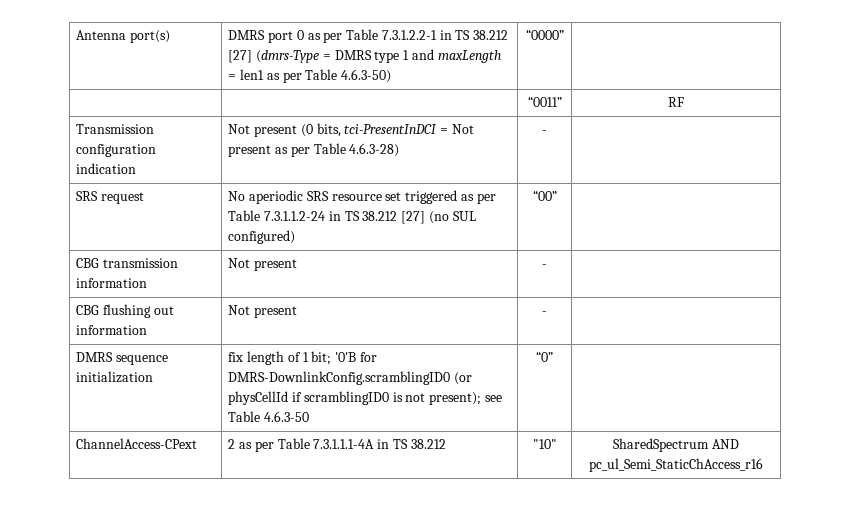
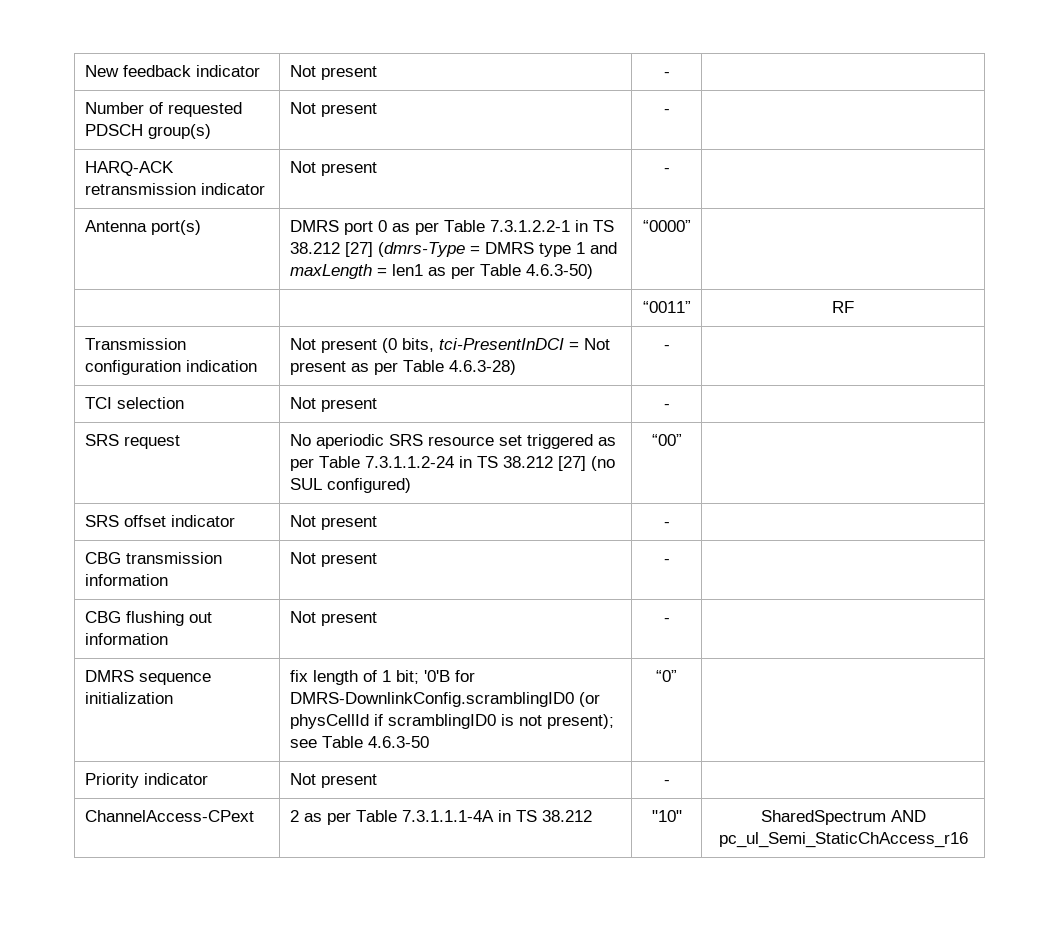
+ New feedback indicator | Not present | - |
+ Number of requested PDSCH group(s) | Not present | - |
+ HARQ-ACK retransmission indicator | Not present | - |
+ TCI selection | Not present | - |
+ SRS offset indicator | Not present | - |
+ Priority indicator | Not present | - |

